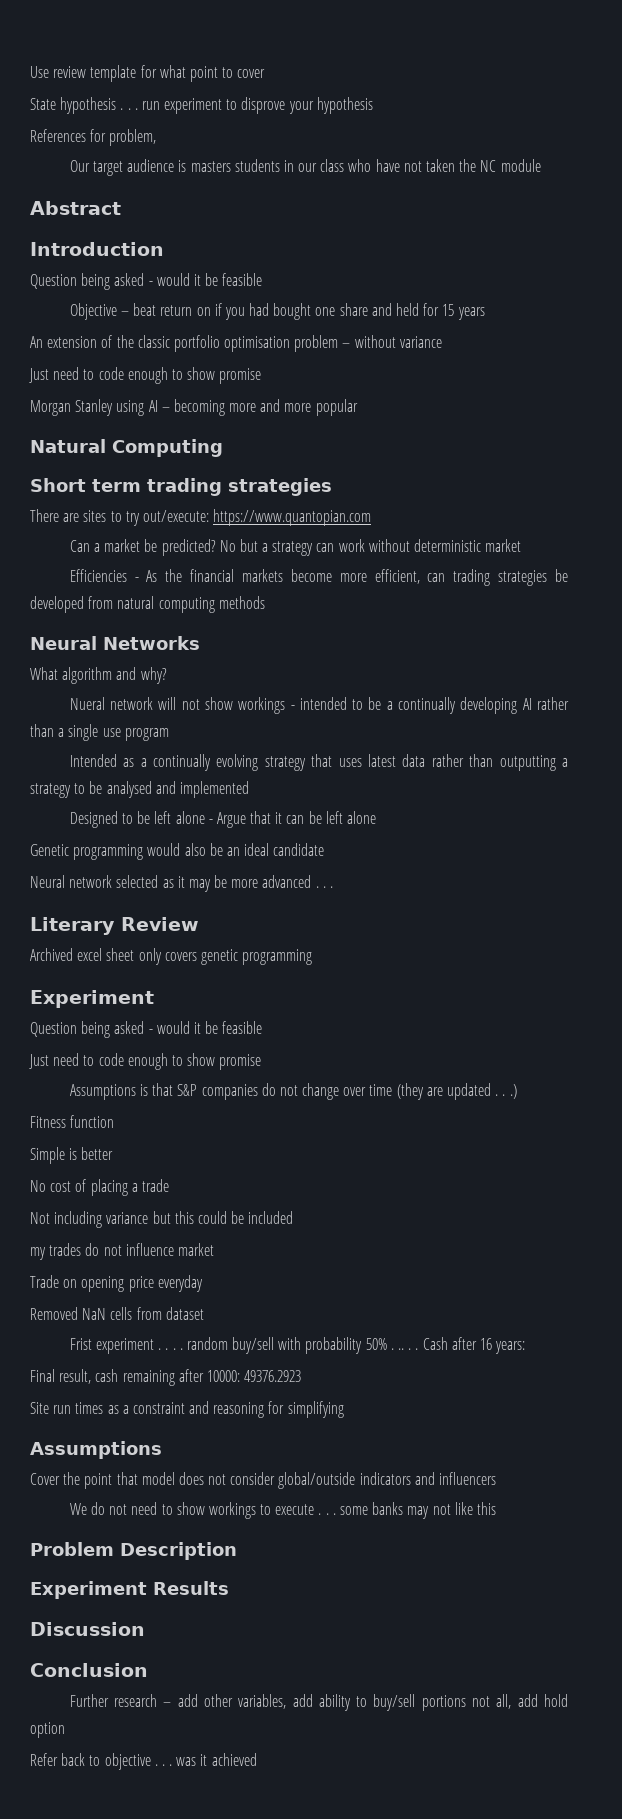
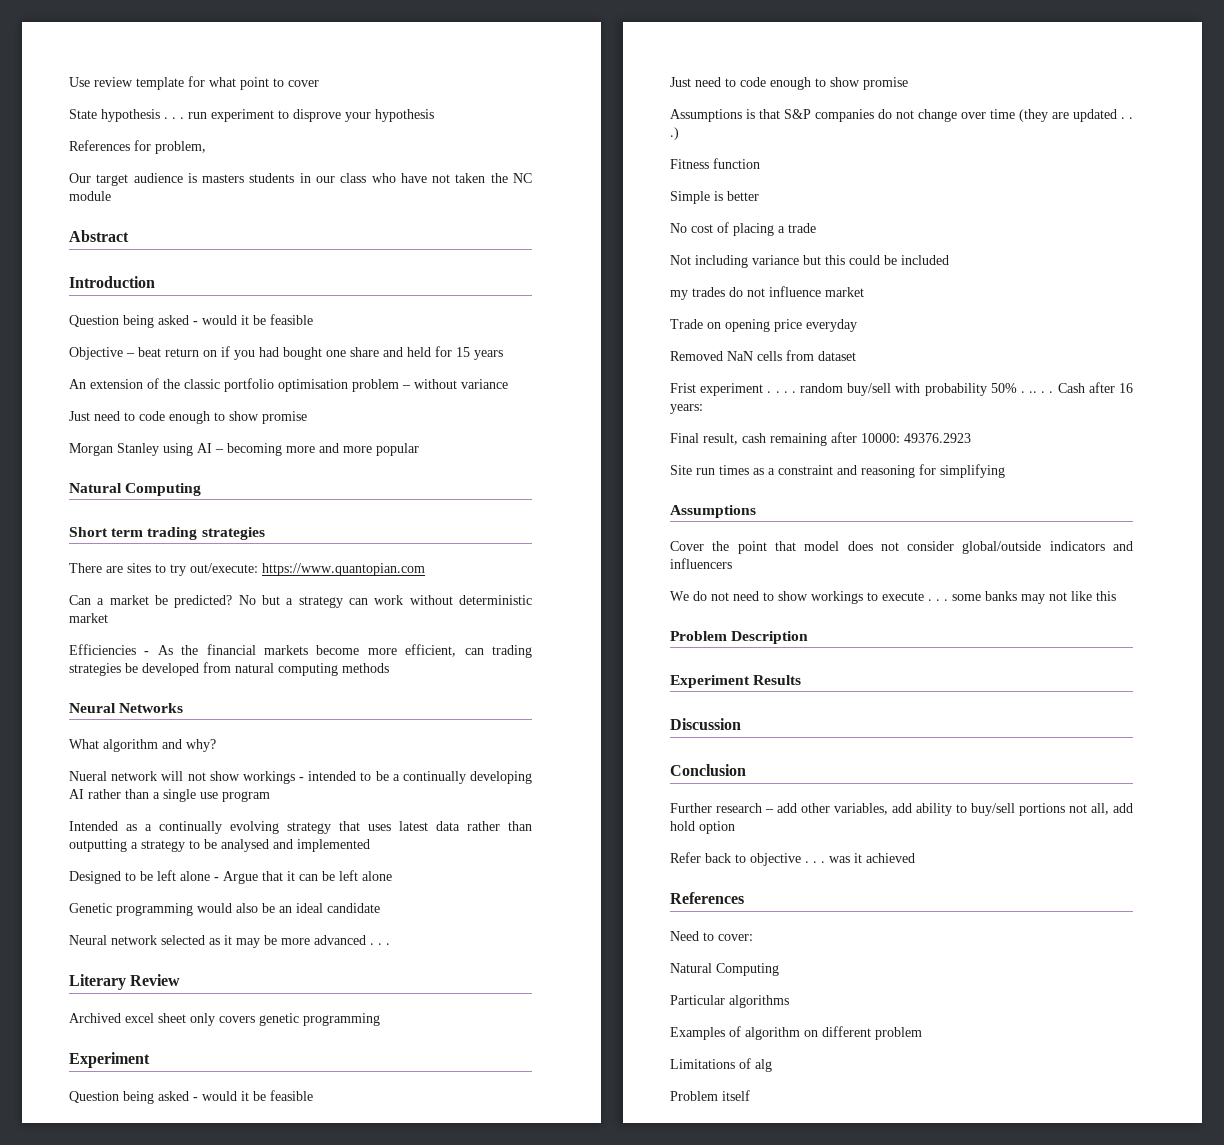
  Refer back to objective . . . was it achieved
+ References
+ Need to cover:
+ Natural Computing
+ Particular algorithms
+ Examples of algorithm on different problem
+ Limitations of alg
+ Problem itself

